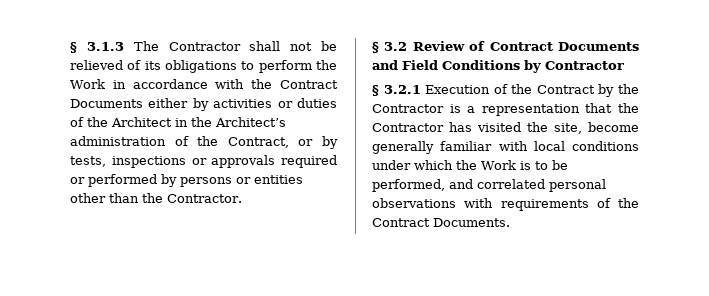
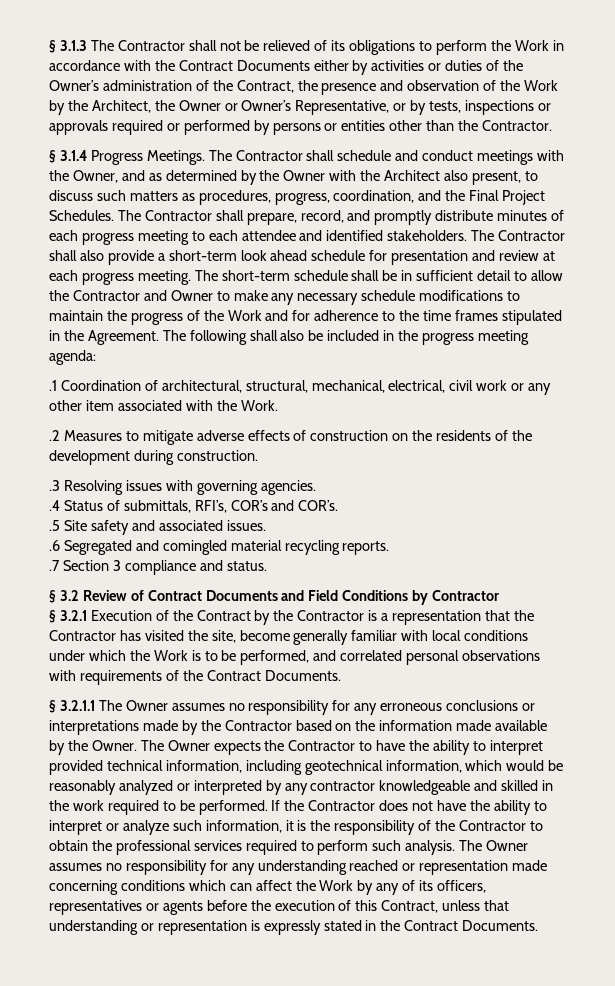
- § 3.1.3 The Contractor shall not be relieved of its obligations to perform the Work in accordance with the Contract Documents either by activities or duties of the Architect in the Architect’s administration of the Contract, or by tests, inspections or approvals required or performed by persons or entities other than the Contractor.
+ § 3.1.3 The Contractor shall not be relieved of its obligations to perform the Work in accordance with the Contract Documents either by activities or duties of the Owner’s administration of the Contract, the presence and observation of the Work by the Architect, the Owner or Owner’s Representative, or by tests, inspections or approvals required or performed by persons or entities other than the Contractor.
+ § 3.1.4 Progress Meetings. The Contractor shall schedule and conduct meetings with the Owner, and as determined by the Owner with the Architect also present, to discuss such matters as procedures, progress, coordination, and the Final Project Schedules. The Contractor shall prepare, record, and promptly distribute minutes of each progress meeting to each attendee and identified stakeholders. The Contractor shall also provide a short-term look ahead schedule for presentation and review at each progress meeting. The short-term schedule shall be in sufficient detail to allow the Contractor and Owner to make any necessary schedule modifications to maintain the progress of the Work and for adherence to the time frames stipulated in the Agreement. The following shall also be included in the progress meeting agenda:
+ .1 Coordination of architectural, structural, mechanical, electrical, civil work or any other item associated with the Work.
+ .2 Measures to mitigate adverse effects of construction on the residents of the development during construction.
+ .3 Resolving issues with governing agencies.
+ .4 Status of submittals, RFI’s, COR’s and COR’s.
+ .5 Site safety and associated issues.
+ .6 Segregated and comingled material recycling reports.
+ .7 Section 3 compliance and status.
+ § 3.2.1.1 The Owner assumes no responsibility for any erroneous conclusions or interpretations made by the Contractor based on the information made available by the Owner. The Owner expects the Contractor to have the ability to interpret provided technical information, including geotechnical information, which would be reasonably analyzed or interpreted by any contractor knowledgeable and skilled in the work required to be performed. If the Contractor does not have the ability to interpret or analyze such information, it is the responsibility of the Contractor to obtain the professional services required to perform such analysis. The Owner assumes no responsibility for any understanding reached or representation made concerning conditions which can affect the Work by any of its officers, representatives or agents before the execution of this Contract, unless that understanding or representation is expressly stated in the Contract Documents.

